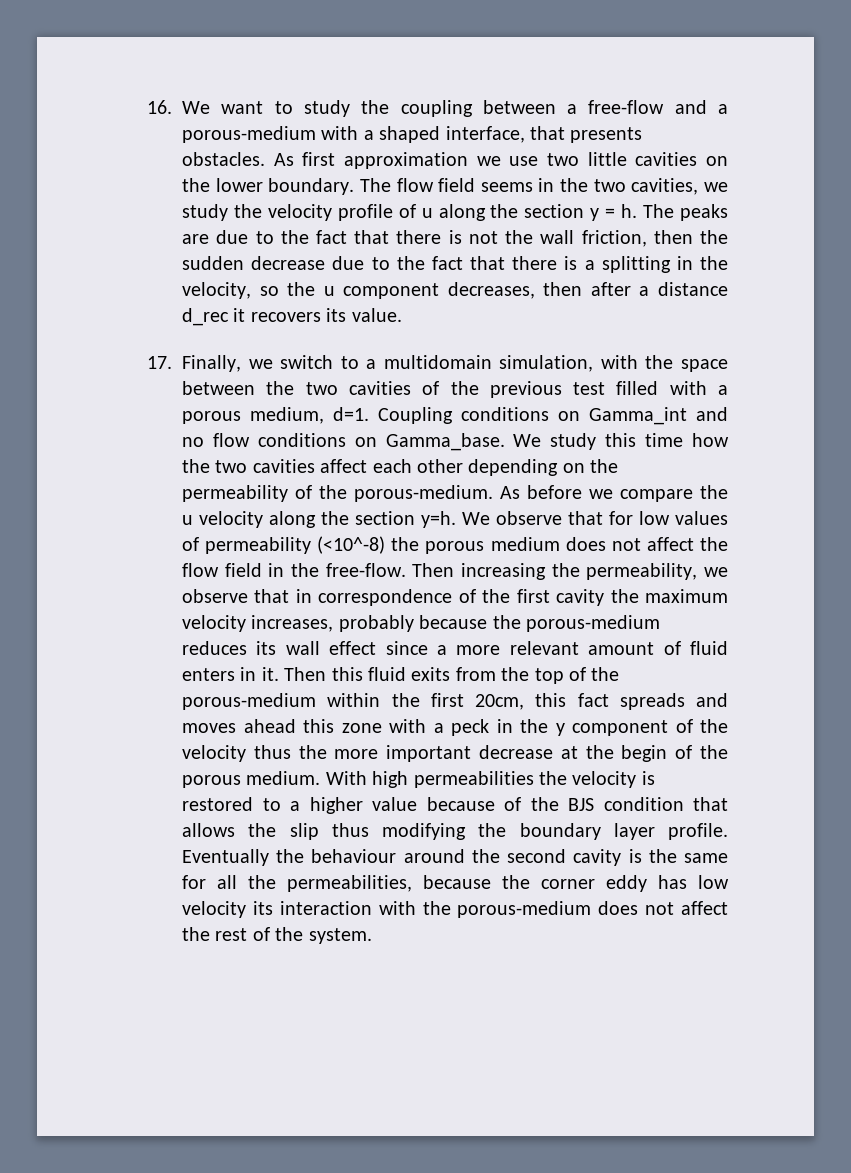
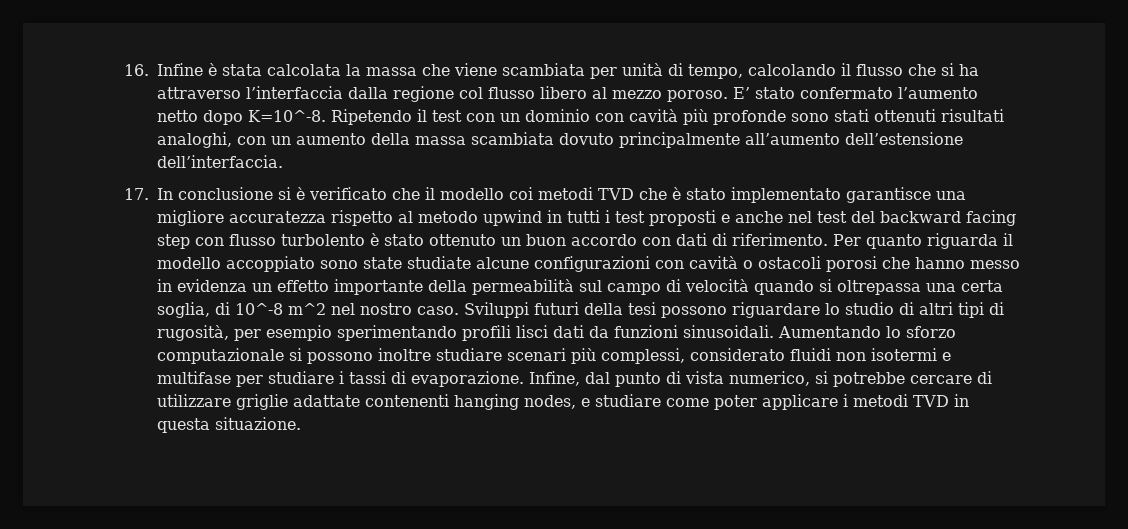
- 16. We want to study the coupling between a free-flow and a porous-medium with a shaped interface, that presents obstacles. As first approximation we use two little cavities on the lower boundary. The flow field seems in the two cavities, we study the velocity profile of u along the section y = h. The peaks are due to the fact that there is not the wall friction, then the sudden decrease due to the fact that there is a splitting in the velocity, so the u component decreases, then after a distance d_rec it recovers its value.
- 17. Finally, we switch to a multidomain simulation, with the space between the two cavities of the previous test filled with a porous medium, d=1. Coupling conditions on Gamma_int and no flow conditions on Gamma_base. We study this time how the two cavities affect each other depending on the permeability of the porous-medium. As before we compare the u velocity along the section y=h. We observe that for low values of permeability (<10^-8) the porous medium does not affect the flow field in the free-flow. Then increasing the permeability, we observe that in correspondence of the first cavity the maximum velocity increases, probably because the porous-medium reduces its wall effect since a more relevant amount of fluid enters in it. Then this fluid exits from the top of the porous-medium within the first 20cm, this fact spreads and moves ahead this zone with a peck in the y component of the velocity thus the more important decrease at the begin of the porous medium. With high permeabilities the velocity is restored to a higher value because of the BJS condition that allows the slip thus modifying the boundary layer profile. Eventually the behaviour around the second cavity is the same for all the permeabilities, because the corner eddy has low velocity its interaction with the porous-medium does not affect the rest of the system.
+ 16. Infine è stata calcolata la massa che viene scambiata per unità di tempo, calcolando il flusso che si ha attraverso l’interfaccia dalla regione col flusso libero al mezzo poroso. E’ stato confermato l’aumento netto dopo K=10^-8. Ripetendo il test con un dominio con cavità più profonde sono stati ottenuti risultati analoghi, con un aumento della massa scambiata dovuto principalmente all’aumento dell’estensione dell’interfaccia.
+ 17. In conclusione si è verificato che il modello coi metodi TVD che è stato implementato garantisce una migliore accuratezza rispetto al metodo upwind in tutti i test proposti e anche nel test del backward facing step con flusso turbolento è stato ottenuto un buon accordo con dati di riferimento. Per quanto riguarda il modello accoppiato sono state studiate alcune configurazioni con cavità o ostacoli porosi che hanno messo in evidenza un effetto importante della permeabilità sul campo di velocità quando si oltrepassa una certa soglia, di 10^-8 m^2 nel nostro caso. Sviluppi futuri della tesi possono riguardare lo studio di altri tipi di rugosità, per esempio sperimentando profili lisci dati da funzioni sinusoidali. Aumentando lo sforzo computazionale si possono inoltre studiare scenari più complessi, considerato fluidi non isotermi e multifase per studiare i tassi di evaporazione. Infine, dal punto di vista numerico, si potrebbe cercare di utilizzare griglie adattate contenenti hanging nodes, e studiare come poter applicare i metodi TVD in questa situazione.

